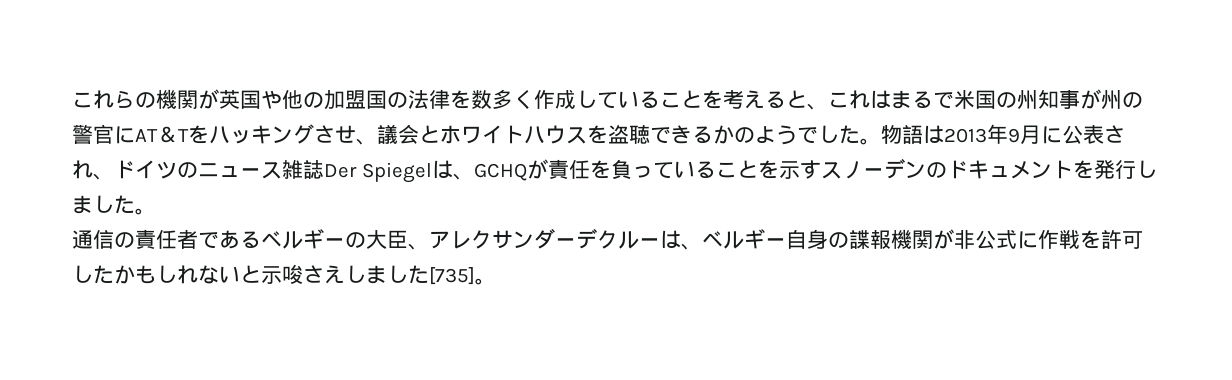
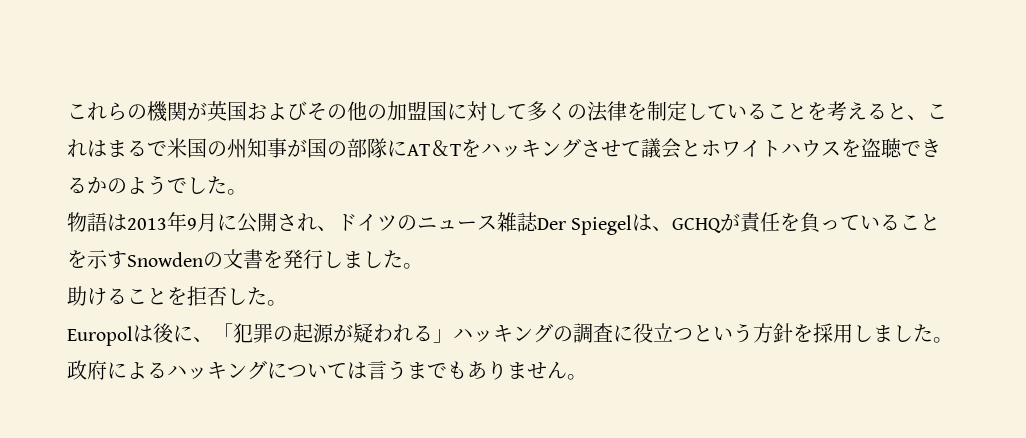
- これらの機関が英国や他の加盟国の法律を数多く作成していることを考えると、これはまるで米国の州知事が州の警官にAT＆Tをハッキングさせ、議会とホワイトハウスを盗聴できるかのようでした。物語は2013年9月に公表され、ドイツのニュース雑誌Der Spiegelは、GCHQが責任を負っていることを示すスノーデンのドキュメントを発行しました。
- 通信の責任者であるベルギーの大臣、アレクサンダーデクルーは、ベルギー自身の諜報機関が非公式に作戦を許可したかもしれないと示唆さえしました[735]。
+ これらの機関が英国およびその他の加盟国に対して多くの法律を制定していることを考えると、これはまるで米国の州知事が国の部隊にAT＆Tをハッキングさせて議会とホワイトハウスを盗聴できるかのようでした。
+ 物語は2013年9月に公開され、ドイツのニュース雑誌Der Spiegelは、GCHQが責任を負っていることを示すSnowdenの文書を発行しました。
+ 助けることを拒否した。
+ Europolは後に、「犯罪の起源が疑われる」ハッキングの調査に役立つという方針を採用しました。政府によるハッキングについては言うまでもありません。

